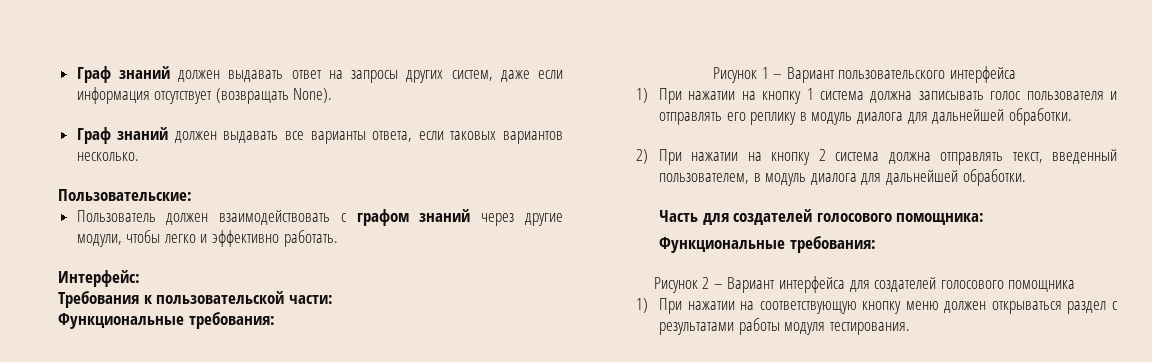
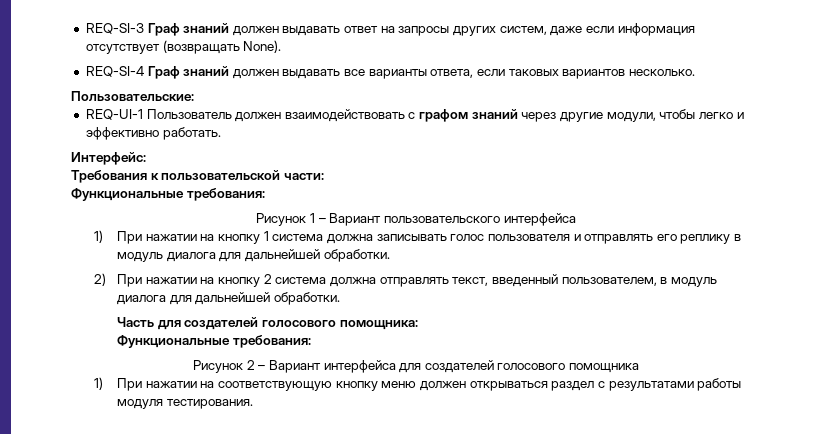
- Граф знаний должен выдавать ответ на запросы других систем, даже если информация отсутствует (возвращать None).
+ REQ-SI-3 Граф знаний должен выдавать ответ на запросы других систем, даже если информация отсутствует (возвращать None).
- Граф знаний должен выдавать все варианты ответа, если таковых вариантов несколько.
+ REQ-SI-4 Граф знаний должен выдавать все варианты ответа, если таковых вариантов несколько.
- Пользователь должен взаимодействовать с графом знаний через другие модули, чтобы легко и эффективно работать.
+ REQ-UI-1 Пользователь должен взаимодействовать с графом знаний через другие модули, чтобы легко и эффективно работать.

